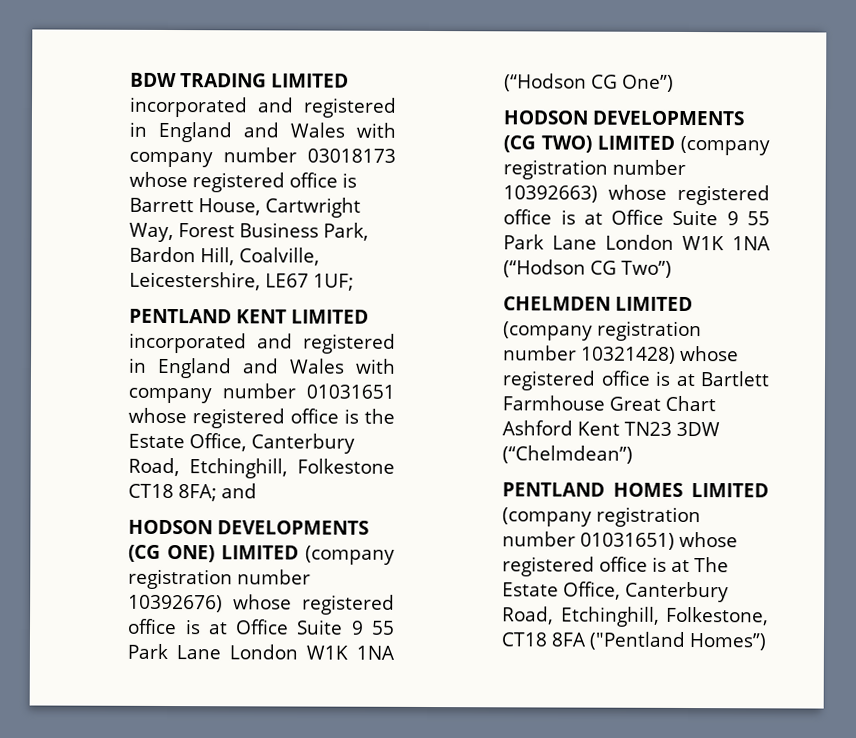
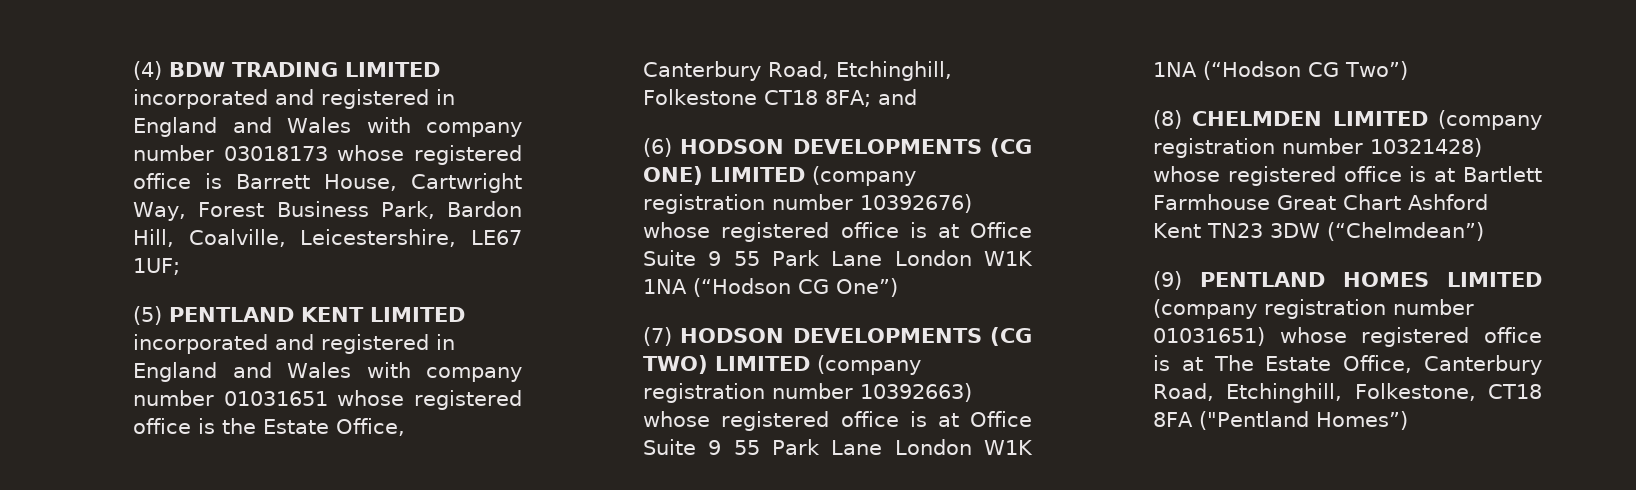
- BDW TRADING LIMITED incorporated and registered in England and Wales with company number 03018173 whose registered office is Barrett House, Cartwright Way, Forest Business Park, Bardon Hill, Coalville, Leicestershire, LE67 1UF;
+ (4) BDW TRADING LIMITED incorporated and registered in England and Wales with company number 03018173 whose registered office is Barrett House, Cartwright Way, Forest Business Park, Bardon Hill, Coalville, Leicestershire, LE67 1UF;
- PENTLAND KENT LIMITED incorporated and registered in England and Wales with company number 01031651 whose registered office is the Estate Office, Canterbury Road, Etchinghill, Folkestone CT18 8FA; and
+ (5) PENTLAND KENT LIMITED incorporated and registered in England and Wales with company number 01031651 whose registered office is the Estate Office, Canterbury Road, Etchinghill, Folkestone CT18 8FA; and
- HODSON DEVELOPMENTS (CG ONE) LIMITED (company registration number 10392676) whose registered office is at Office Suite 9 55 Park Lane London W1K 1NA (“Hodson CG One”)
+ (6) HODSON DEVELOPMENTS (CG ONE) LIMITED (company registration number 10392676) whose registered office is at Office Suite 9 55 Park Lane London W1K 1NA (“Hodson CG One”)
- HODSON DEVELOPMENTS (CG TWO) LIMITED (company registration number 10392663) whose registered office is at Office Suite 9 55 Park Lane London W1K 1NA (“Hodson CG Two”)
+ (7) HODSON DEVELOPMENTS (CG TWO) LIMITED (company registration number 10392663) whose registered office is at Office Suite 9 55 Park Lane London W1K 1NA (“Hodson CG Two”)
- CHELMDEN LIMITED (company registration number 10321428) whose registered office is at Bartlett Farmhouse Great Chart Ashford Kent TN23 3DW (“Chelmdean”)
+ (8) CHELMDEN LIMITED (company registration number 10321428) whose registered office is at Bartlett Farmhouse Great Chart Ashford Kent TN23 3DW (“Chelmdean”)
- PENTLAND HOMES LIMITED (company registration number 01031651) whose registered office is at The Estate Office, Canterbury Road, Etchinghill, Folkestone, CT18 8FA ("Pentland Homes”)
+ (9) PENTLAND HOMES LIMITED (company registration number 01031651) whose registered office is at The Estate Office, Canterbury Road, Etchinghill, Folkestone, CT18 8FA ("Pentland Homes”)

